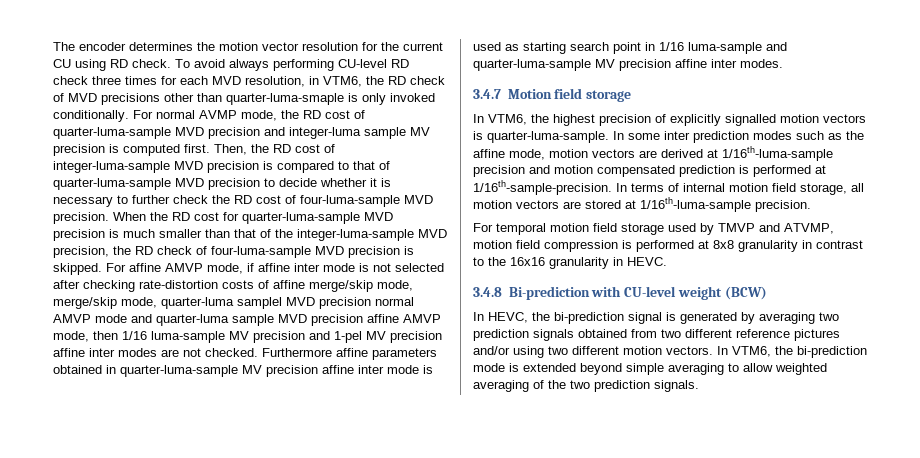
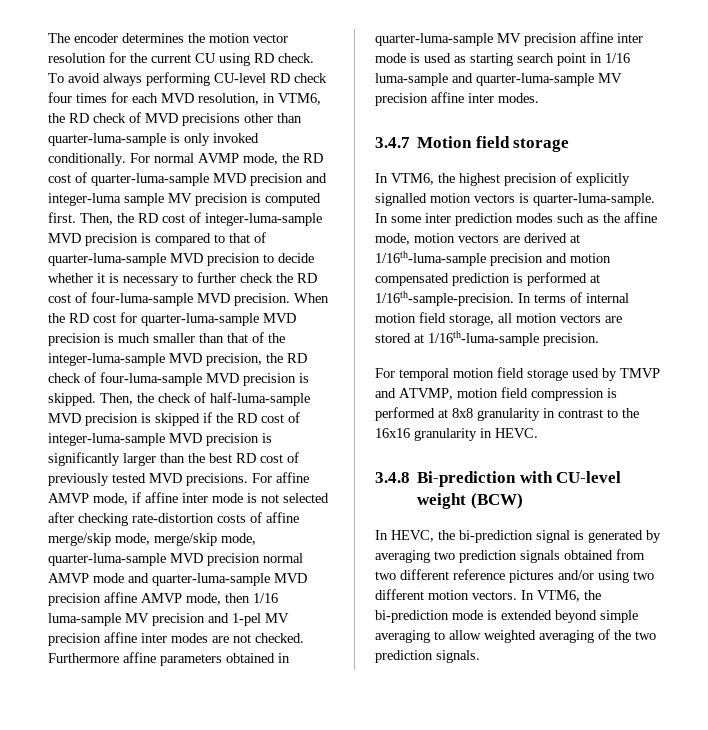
- To avoid always performing CU-level RD check three times for each MVD resolution, in VTM6, the RD check of MVD precisions other than quarter-luma-smaple is only invoked conditionally.
+ To avoid always performing CU-level RD check four times for each MVD resolution, in VTM6, the RD check of MVD precisions other than quarter-luma-sample is only invoked conditionally.
+ Then, the check of half-luma-sample MVD precision is skipped if the RD cost of integer-luma-sample MVD precision is significantly larger than the best RD cost of previously tested MVD precisions.
- For affine AMVP mode, if affine inter mode is not selected after checking rate-distortion costs of affine merge/skip mode, merge/skip mode, quarter-luma samplel MVD precision normal AMVP mode and quarter-luma sample MVD precision affine AMVP mode, then 1/16 luma-sample MV precision and 1-pel MV precision affine inter modes are not checked.
+ For affine AMVP mode, if affine inter mode is not selected after checking rate-distortion costs of affine merge/skip mode, merge/skip mode, quarter-luma-sample MVD precision normal AMVP mode and quarter-luma-sample MVD precision affine AMVP mode, then 1/16 luma-sample MV precision and 1-pel MV precision affine inter modes are not checked.

